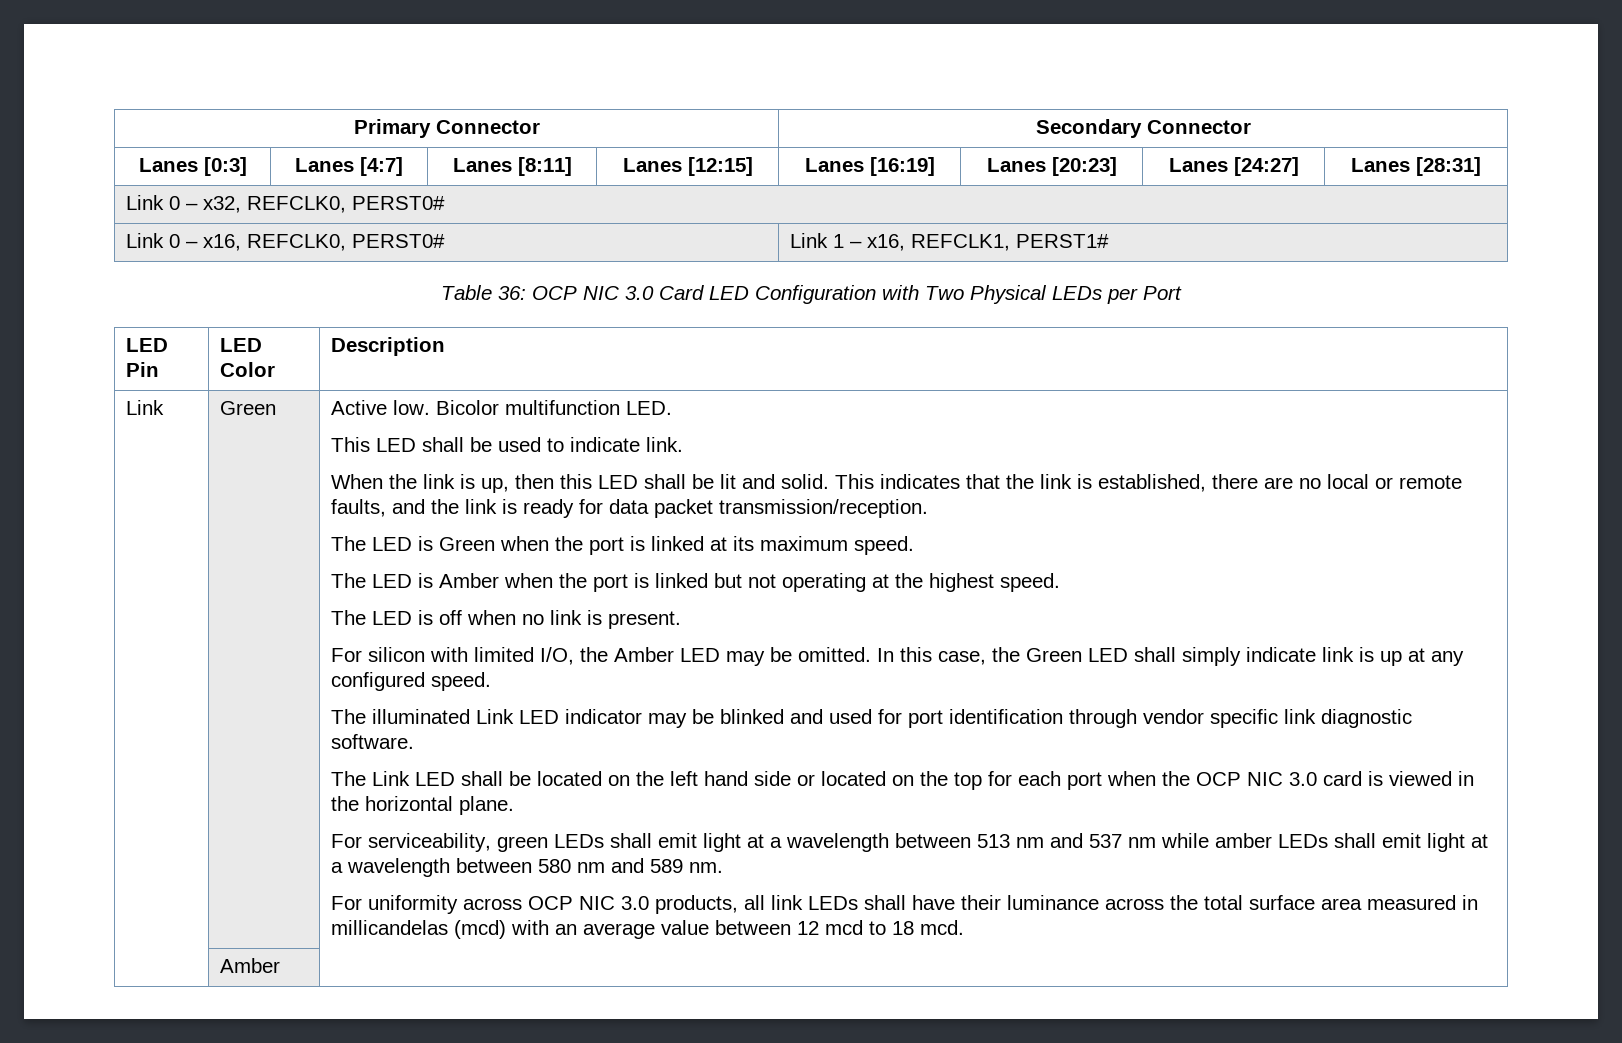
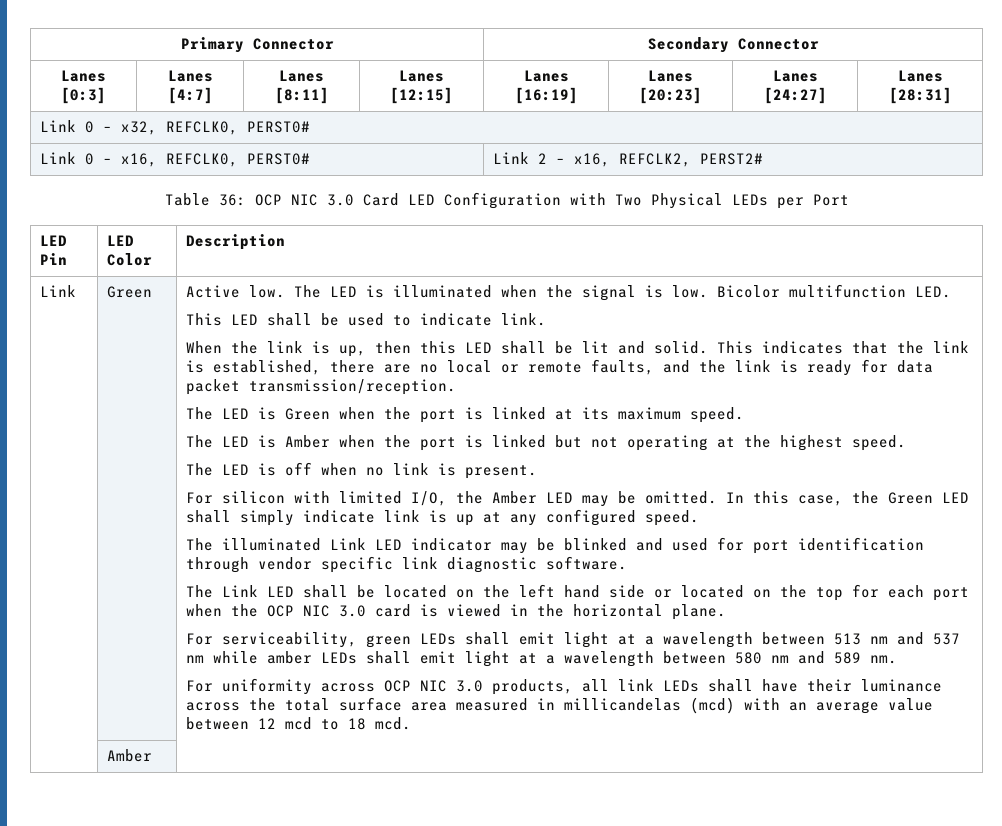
- Link 0 – x16, REFCLK0, PERST0# | Link 1 – x16, REFCLK1, PERST1#
+ Link 0 – x16, REFCLK0, PERST0# | Link 2 – x16, REFCLK2, PERST2#
+ The LED is illuminated when the signal is low.

